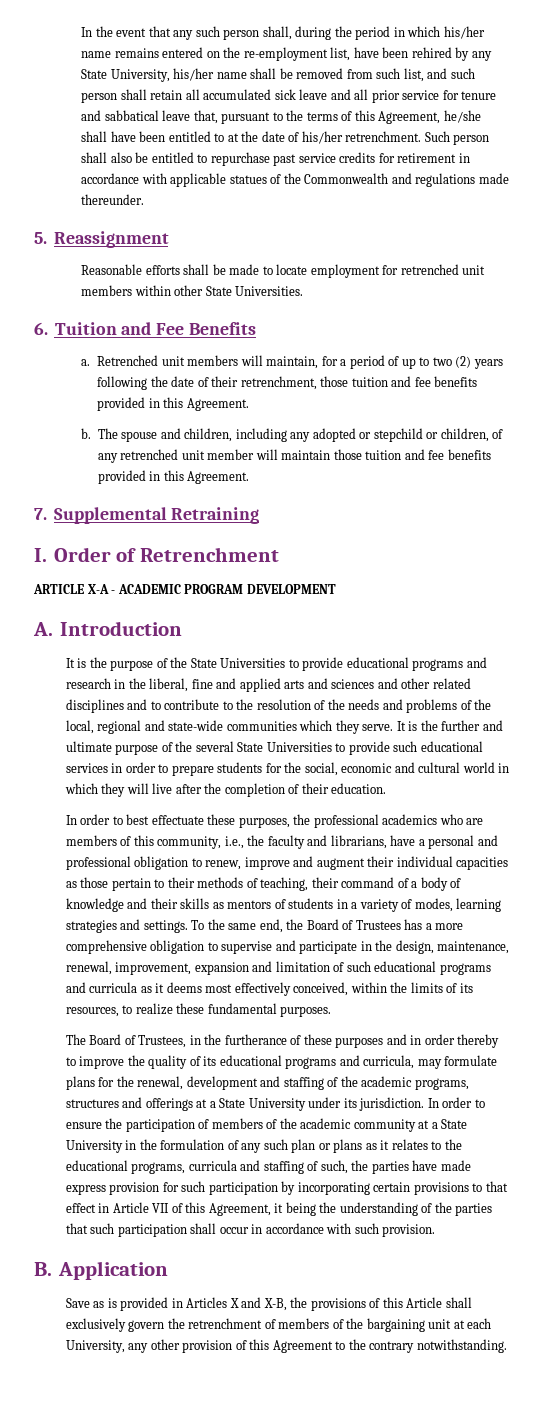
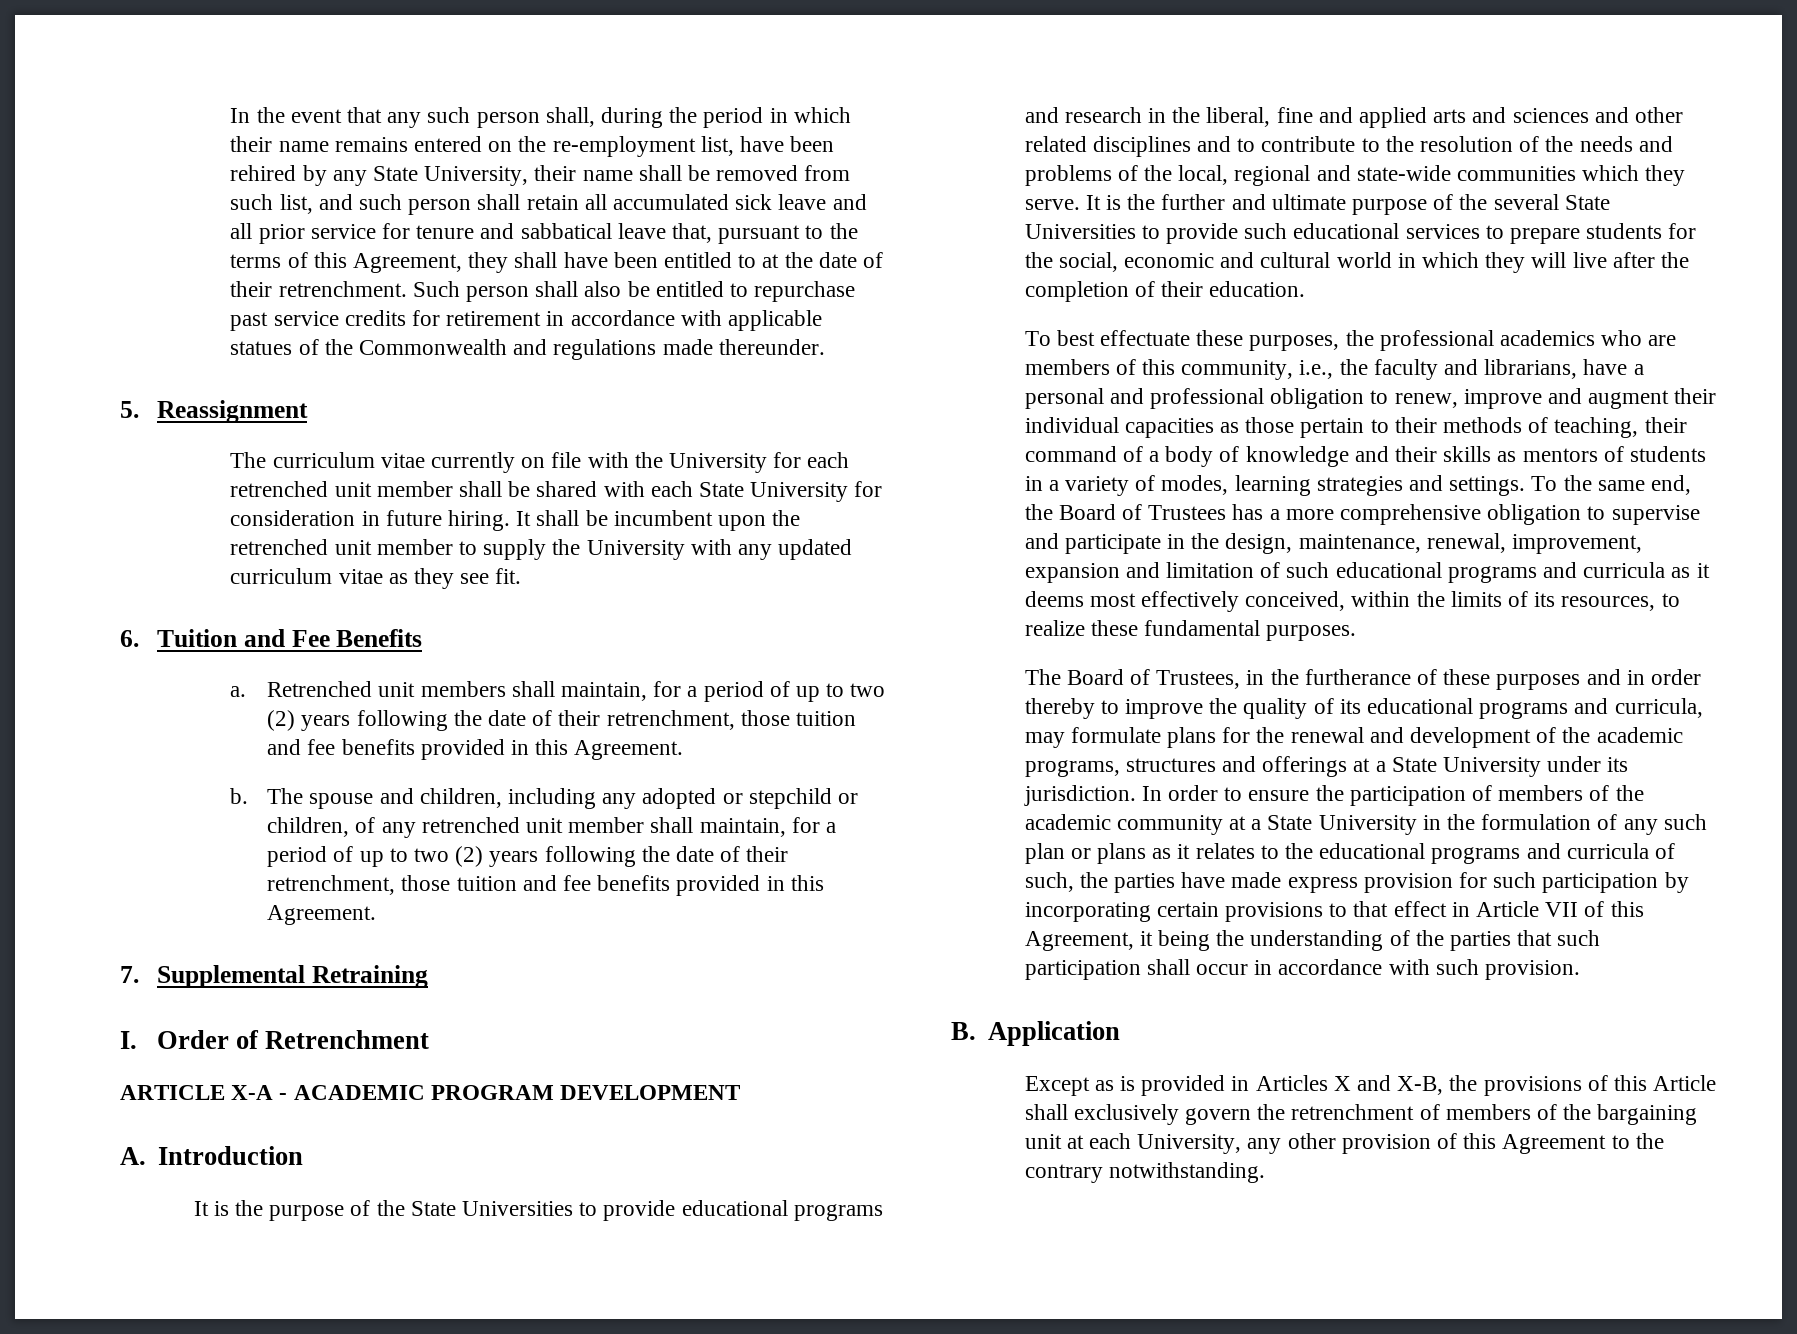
- In the event that any such person shall, during the period in which his/her name remains entered on the re-employment list, have been rehired by any State University, his/her name shall be removed from such list, and such person shall retain all accumulated sick leave and all prior service for tenure and sabbatical leave that, pursuant to the terms of this Agreement, he/she shall have been entitled to at the date of his/her retrenchment.
+ In the event that any such person shall, during the period in which their name remains entered on the re-employment list, have been rehired by any State University, their name shall be removed from such list, and such person shall retain all accumulated sick leave and all prior service for tenure and sabbatical leave that, pursuant to the terms of this Agreement, they shall have been entitled to at the date of their retrenchment.
- Reasonable efforts shall be made to locate employment for retrenched unit members within other State Universities.
+ The curriculum vitae currently on file with the University for each retrenched unit member shall be shared with each State University for consideration in future hiring. It shall be incumbent upon the retrenched unit member to supply the University with any updated curriculum vitae as they see fit.
- Retrenched unit members will maintain, for a period of up to two (2) years following the date of their retrenchment, those tuition and fee benefits provided in this Agreement.
+ Retrenched unit members shall maintain, for a period of up to two (2) years following the date of their retrenchment, those tuition and fee benefits provided in this Agreement.
- The spouse and children, including any adopted or stepchild or children, of any retrenched unit member will maintain those tuition and fee benefits provided in this Agreement.
+ The spouse and children, including any adopted or stepchild or children, of any retrenched unit member shall maintain, for a period of up to two (2) years following the date of their retrenchment, those tuition and fee benefits provided in this Agreement.
- It is the further and ultimate purpose of the several State Universities to provide such educational services in order to prepare students for the social, economic and cultural world in which they will live after the completion of their education.
+ It is the further and ultimate purpose of the several State Universities to provide such educational services to prepare students for the social, economic and cultural world in which they will live after the completion of their education.
- In order to best effectuate these purposes, the professional academics who are members of this community, i.e., the faculty and librarians, have a personal and professional obligation to renew, improve and augment their individual capacities as those pertain to their methods of teaching, their command of a body of knowledge and their skills as mentors of students in a variety of modes, learning strategies and settings.
+ To best effectuate these purposes, the professional academics who are members of this community, i.e., the faculty and librarians, have a personal and professional obligation to renew, improve and augment their individual capacities as those pertain to their methods of teaching, their command of a body of knowledge and their skills as mentors of students in a variety of modes, learning strategies and settings.
- The Board of Trustees, in the furtherance of these purposes and in order thereby to improve the quality of its educational programs and curricula, may formulate plans for the renewal, development and staffing of the academic programs, structures and offerings at a State University under its jurisdiction.
+ The Board of Trustees, in the furtherance of these purposes and in order thereby to improve the quality of its educational programs and curricula, may formulate plans for the renewal and development of the academic programs, structures and offerings at a State University under its jurisdiction.
- In order to ensure the participation of members of the academic community at a State University in the formulation of any such plan or plans as it relates to the educational programs, curricula and staffing of such, the parties have made express provision for such participation by incorporating certain provisions to that effect in Article VII of this Agreement, it being the understanding of the parties that such participation shall occur in accordance with such provision.
+ In order to ensure the participation of members of the academic community at a State University in the formulation of any such plan or plans as it relates to the educational programs and curricula of such, the parties have made express provision for such participation by incorporating certain provisions to that effect in Article VII of this Agreement, it being the understanding of the parties that such participation shall occur in accordance with such provision.
- Save as is provided in Articles X and X-B, the provisions of this Article shall exclusively govern the retrenchment of members of the bargaining unit at each University, any other provision of this Agreement to the contrary notwithstanding.
+ Except as is provided in Articles X and X-B, the provisions of this Article shall exclusively govern the retrenchment of members of the bargaining unit at each University, any other provision of this Agreement to the contrary notwithstanding.

